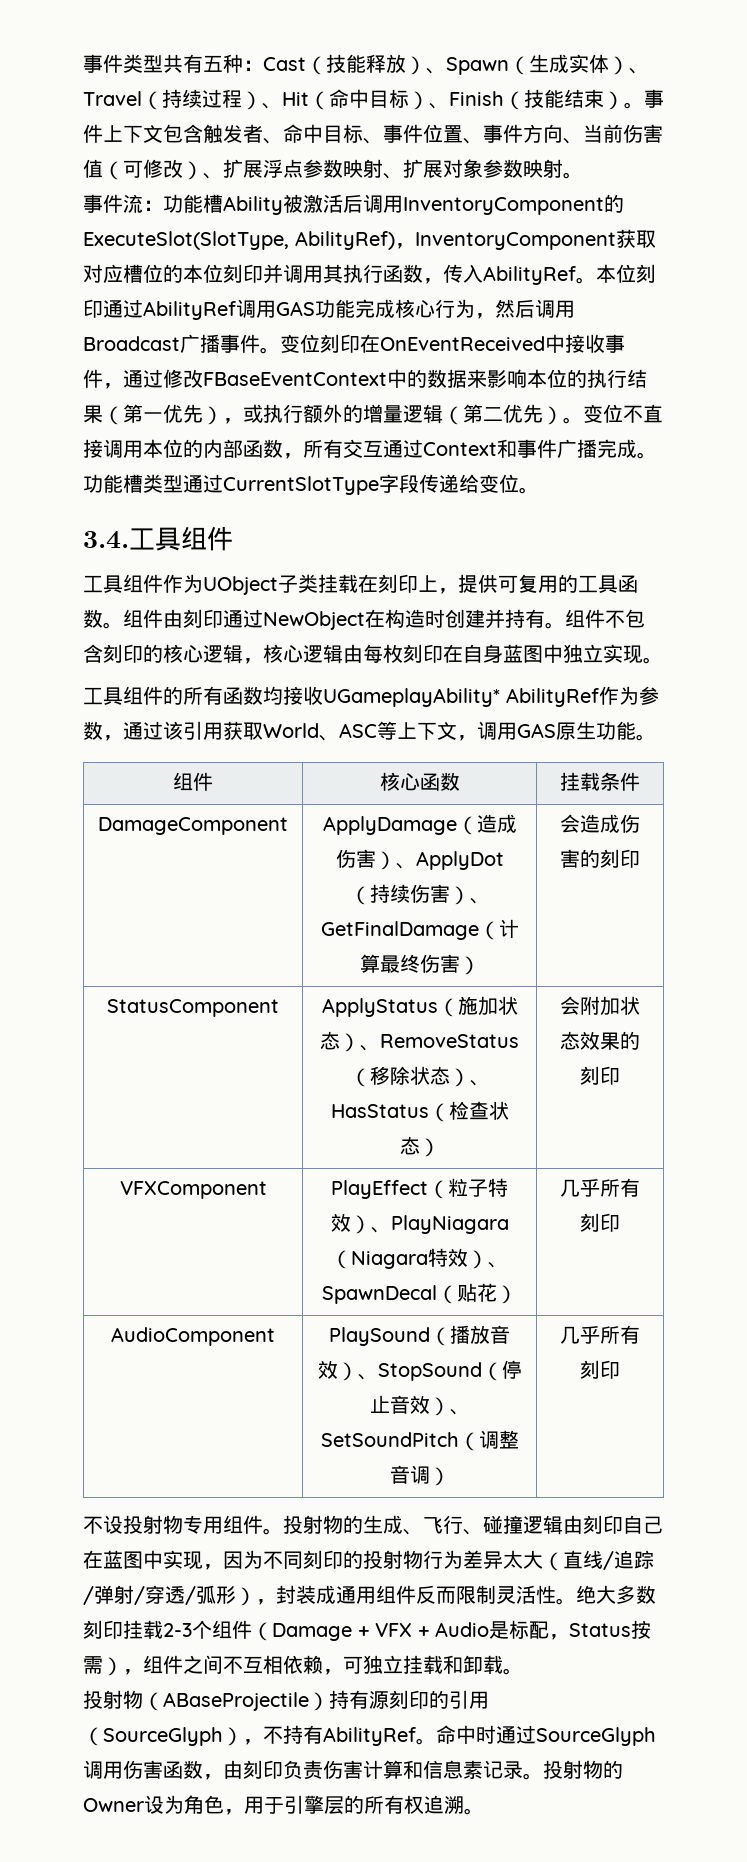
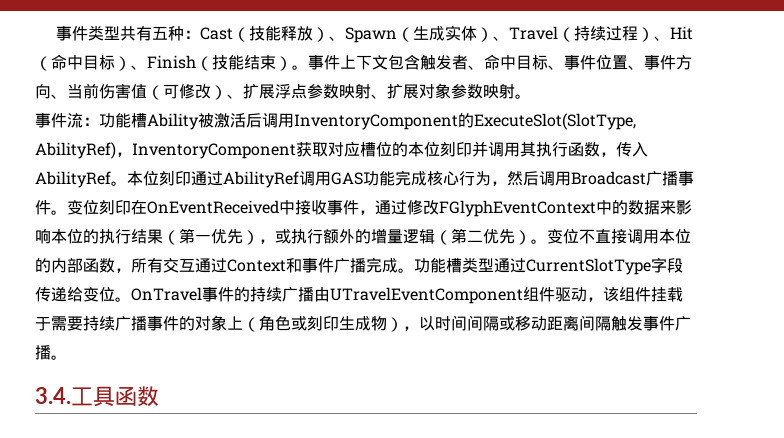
- 变位刻印在OnEventReceived中接收事件，通过修改FBaseEventContext中的数据来影响本位的执行结果（第一优先），或执行额外的增量逻辑（第二优先）。
+ 变位刻印在OnEventReceived中接收事件，通过修改FGlyphEventContext中的数据来影响本位的执行结果（第一优先），或执行额外的增量逻辑（第二优先）。
- 功能槽类型通过CurrentSlotType字段传递给变位。
- 3.4.工具组件
- 工具组件作为UObject子类挂载在刻印上，提供可复用的工具函数。组件由刻印通过NewObject在构造时创建并持有。组件不包含刻印的核心逻辑，核心逻辑由每枚刻印在自身蓝图中独立实现。
- 工具组件的所有函数均接收UGameplayAbility* AbilityRef作为参数，通过该引用获取World、ASC等上下文，调用GAS原生功能。
- 组件 | 核心函数 | 挂载条件
- DamageComponent | ApplyDamage（造成伤害）、ApplyDot（持续伤害）、GetFinalDamage（计算最终伤害） | 会造成伤害的刻印
- StatusComponent | ApplyStatus（施加状态）、RemoveStatus（移除状态）、HasStatus（检查状态） | 会附加状态效果的刻印
- VFXComponent | PlayEffect（粒子特效）、PlayNiagara（Niagara特效）、SpawnDecal（贴花） | 几乎所有刻印
- AudioComponent | PlaySound（播放音效）、StopSound（停止音效）、SetSoundPitch（调整音调） | 几乎所有刻印
- 不设投射物专用组件。投射物的生成、飞行、碰撞逻辑由刻印自己在蓝图中实现，因为不同刻印的投射物行为差异太大（直线/追踪/弹射/穿透/弧形），封装成通用组件反而限制灵活性。绝大多数刻印挂载2-3个组件（Damage + VFX + Audio是标配，Status按需），组件之间不互相依赖，可独立挂载和卸载。
- 投射物（ABaseProjectile）持有源刻印的引用（SourceGlyph），不持有AbilityRef。命中时通过SourceGlyph调用伤害函数，由刻印负责伤害计算和信息素记录。投射物的Owner设为角色，用于引擎层的所有权追溯。
+ 功能槽类型通过CurrentSlotType字段传递给变位。OnTravel事件的持续广播由UTravelEventComponent组件驱动，该组件挂载于需要持续广播事件的对象上（角色或刻印生成物），以时间间隔或移动距离间隔触发事件广播。
+ 3.4.工具函数

